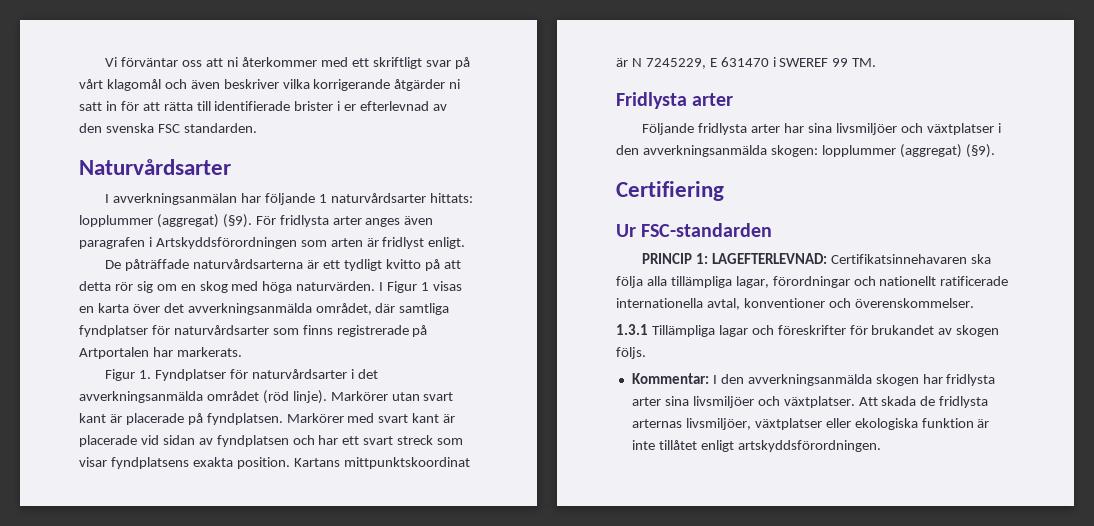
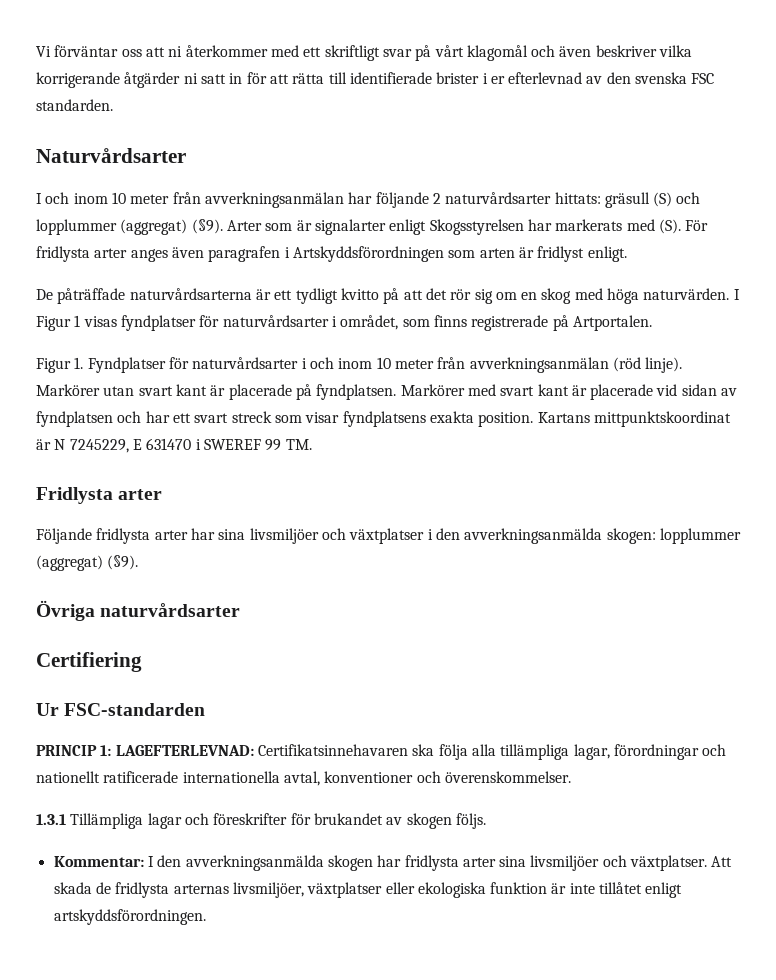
- I avverkningsanmälan har följande 1 naturvårdsarter hittats: lopplummer (aggregat) (§9). För fridlysta arter anges även paragrafen i Artskyddsförordningen som arten är fridlyst enligt.
+ I och inom 10 meter från avverkningsanmälan har följande 2 naturvårdsarter hittats: gräsull (S) och lopplummer (aggregat) (§9). Arter som är signalarter enligt Skogsstyrelsen har markerats med (S). För fridlysta arter anges även paragrafen i Artskyddsförordningen som arten är fridlyst enligt.
- De påträffade naturvårdsarterna är ett tydligt kvitto på att detta rör sig om en skog med höga naturvärden.
+ De påträffade naturvårdsarterna är ett tydligt kvitto på att det rör sig om en skog med höga naturvärden.
- I Figur 1 visas en karta över det avverkningsanmälda området, där samtliga fyndplatser för naturvårdsarter som finns registrerade på Artportalen har markerats.
+ I Figur 1 visas fyndplatser för naturvårdsarter i området, som finns registrerade på Artportalen.
- Figur 1. Fyndplatser för naturvårdsarter i det avverkningsanmälda området (röd linje).
+ Figur 1. Fyndplatser för naturvårdsarter i och inom 10 meter från avverkningsanmälan (röd linje).
+ Övriga naturvårdsarter

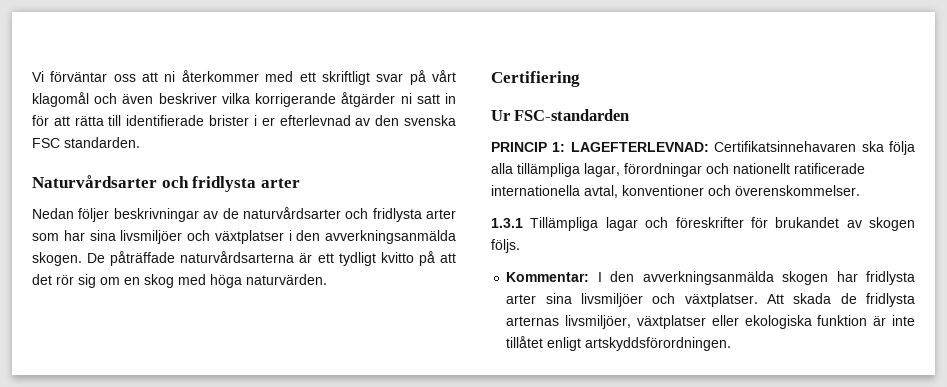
- Naturvårdsarter
- I och inom 10 meter från avverkningsanmälan har följande 2 naturvårdsarter hittats: gräsull (S) och lopplummer (aggregat) (§9). Arter som är signalarter enligt Skogsstyrelsen har markerats med (S). För fridlysta arter anges även paragrafen i Artskyddsförordningen som arten är fridlyst enligt.
- De påträffade naturvårdsarterna är ett tydligt kvitto på att det rör sig om en skog med höga naturvärden. I Figur 1 visas fyndplatser för naturvårdsarter i området, som finns registrerade på Artportalen.
- Figur 1. Fyndplatser för naturvårdsarter i och inom 10 meter från avverkningsanmälan (röd linje). Markörer utan svart kant är placerade på fyndplatsen. Markörer med svart kant är placerade vid sidan av fyndplatsen och har ett svart streck som visar fyndplatsens exakta position. Kartans mittpunktskoordinat är N 7245229, E 631470 i SWEREF 99 TM.
- Fridlysta arter
- Följande fridlysta arter har sina livsmiljöer och växtplatser i den avverkningsanmälda skogen: lopplummer (aggregat) (§9).
- Övriga naturvårdsarter
+ Naturvårdsarter och fridlysta arter
+ Nedan följer beskrivningar av de naturvårdsarter och fridlysta arter som har sina livsmiljöer och växtplatser i den avverkningsanmälda skogen. De påträffade naturvårdsarterna är ett tydligt kvitto på att det rör sig om en skog med höga naturvärden.

